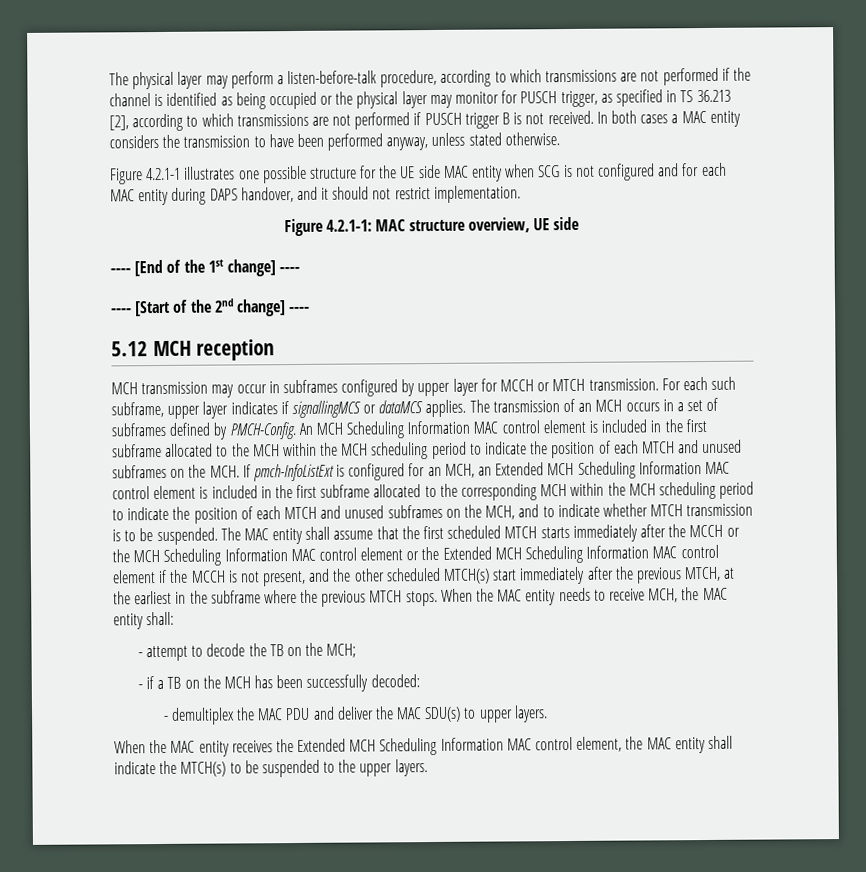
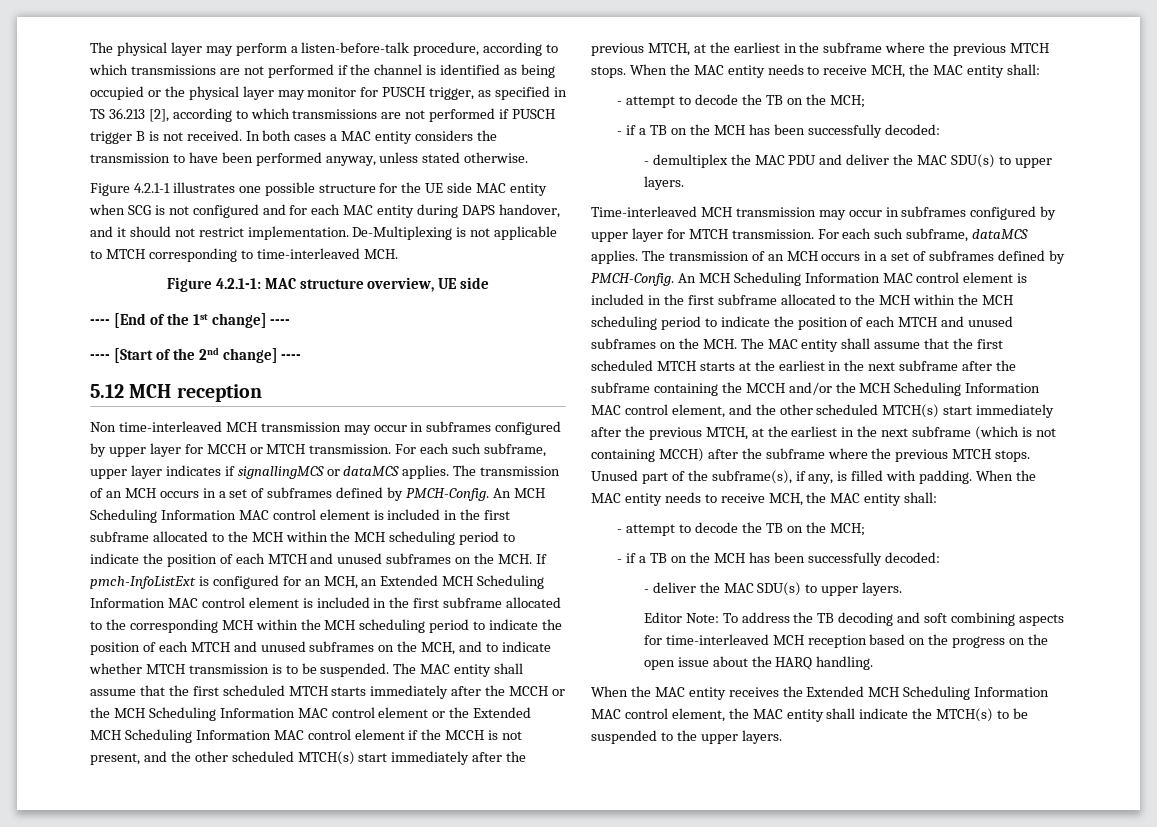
+ De-Multiplexing is not applicable to MTCH corresponding to time-interleaved MCH.
- MCH transmission may occur in subframes configured by upper layer for MCCH or MTCH transmission.
+ Non time-interleaved MCH transmission may occur in subframes configured by upper layer for MCCH or MTCH transmission.
+ Time-interleaved MCH transmission may occur in subframes configured by upper layer for MTCH transmission. For each such subframe, dataMCS applies. The transmission of an MCH occurs in a set of subframes defined by PMCH-Config. An MCH Scheduling Information MAC control element is included in the first subframe allocated to the MCH within the MCH scheduling period to indicate the position of each MTCH and unused subframes on the MCH. The MAC entity shall assume that the first scheduled MTCH starts at the earliest in the next subframe after the subframe containing the MCCH and/or the MCH Scheduling Information MAC control element, and the other scheduled MTCH(s) start immediately after the previous MTCH, at the earliest in the next subframe (which is not containing MCCH) after the subframe where the previous MTCH stops. Unused part of the subframe(s), if any, is filled with padding. When the MAC entity needs to receive MCH, the MAC entity shall:
+ - attempt to decode the TB on the MCH;
+ - if a TB on the MCH has been successfully decoded:
+ - deliver the MAC SDU(s) to upper layers.
+ Editor Note: To address the TB decoding and soft combining aspects for time-interleaved MCH reception based on the progress on the open issue about the HARQ handling.

